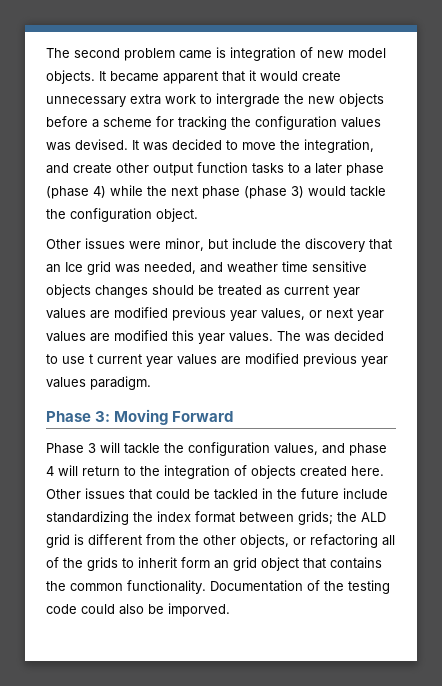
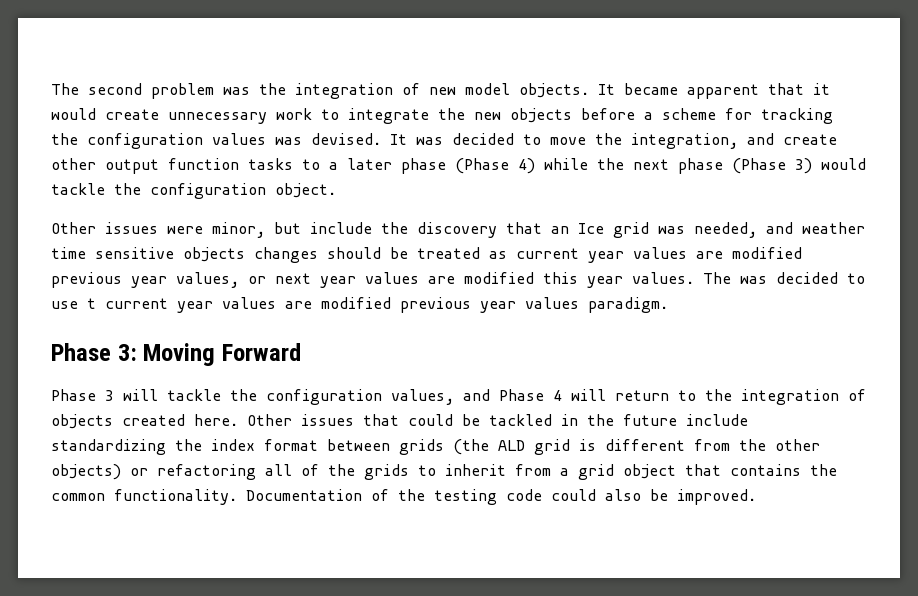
- The second problem came is integration of new model objects.
+ The second problem was the integration of new model objects.
- It became apparent that it would create unnecessary extra work to intergrade the new objects before a scheme for tracking the configuration values was devised.
+ It became apparent that it would create unnecessary work to integrate the new objects before a scheme for tracking the configuration values was devised.
- It was decided to move the integration, and create other output function tasks to a later phase (phase 4) while the next phase (phase 3) would tackle the configuration object.
+ It was decided to move the integration, and create other output function tasks to a later phase (Phase 4) while the next phase (Phase 3) would tackle the configuration object.
- Phase 3 will tackle the configuration values, and phase 4 will return to the integration of objects created here.
+ Phase 3 will tackle the configuration values, and Phase 4 will return to the integration of objects created here.
- Other issues that could be tackled in the future include standardizing the index format between grids; the ALD grid is different from the other objects, or refactoring all of the grids to inherit form an grid object that contains the common functionality.
+ Other issues that could be tackled in the future include standardizing the index format between grids (the ALD grid is different from the other objects) or refactoring all of the grids to inherit from a grid object that contains the common functionality.
- Documentation of the testing code could also be imporved.
+ Documentation of the testing code could also be improved.

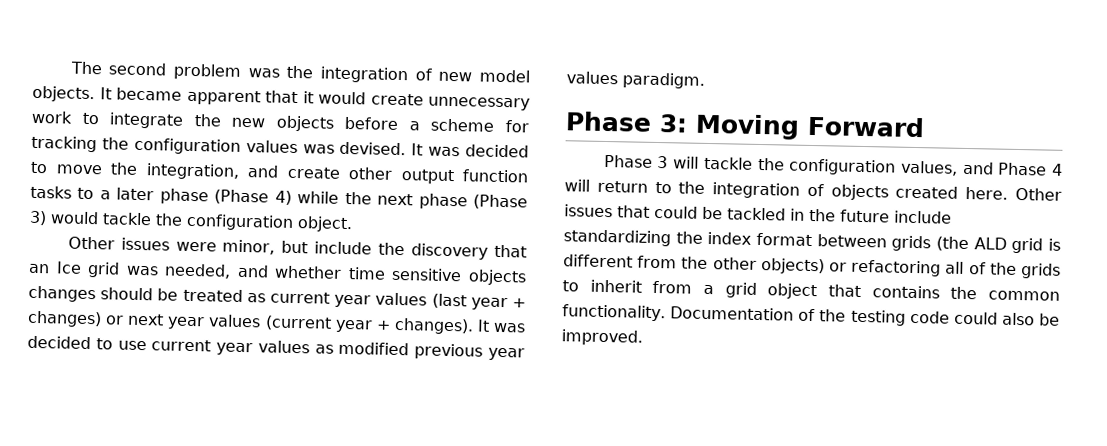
- Other issues were minor, but include the discovery that an Ice grid was needed, and weather time sensitive objects changes should be treated as current year values are modified previous year values, or next year values are modified this year values. The was decided to use t current year values are modified previous year values paradigm.
+ Other issues were minor, but include the discovery that an Ice grid was needed, and whether time sensitive objects changes should be treated as current year values (last year + changes) or next year values (current year + changes). It was decided to use current year values as modified previous year values paradigm.

